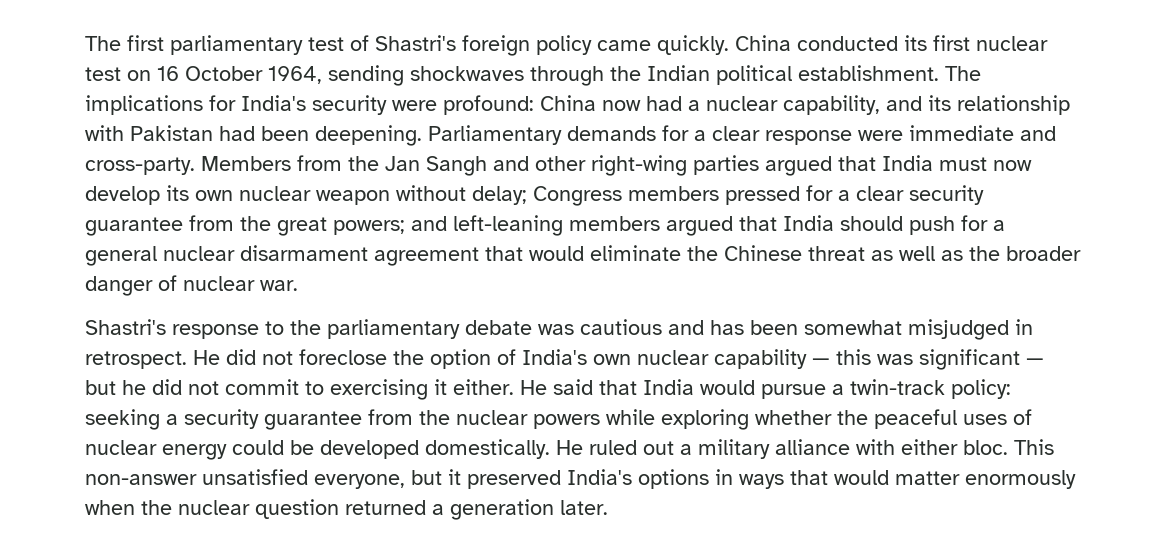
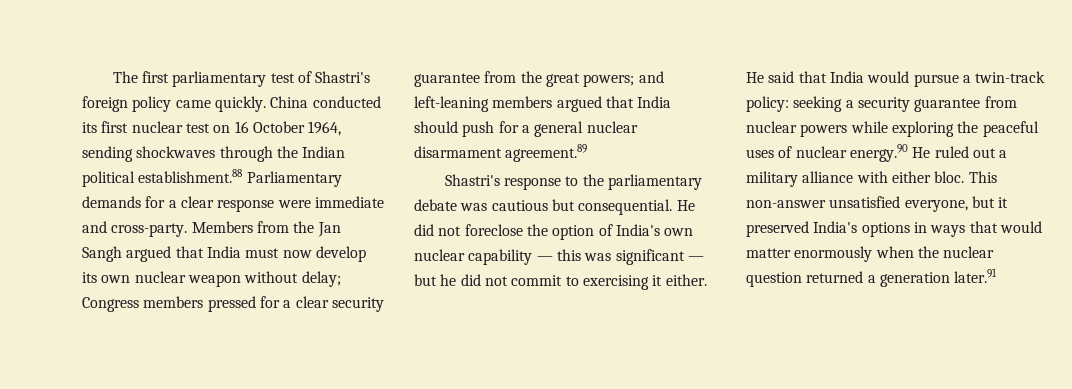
- China conducted its first nuclear test on 16 October 1964, sending shockwaves through the Indian political establishment. The implications for India's security were profound: China now had a nuclear capability, and its relationship with Pakistan had been deepening. Parliamentary demands for a clear response were immediate and cross-party.
+ China conducted its first nuclear test on 16 October 1964, sending shockwaves through the Indian political establishment.88 Parliamentary demands for a clear response were immediate and cross-party.
- Members from the Jan Sangh and other right-wing parties argued that India must now develop its own nuclear weapon without delay; Congress members pressed for a clear security guarantee from the great powers; and left-leaning members argued that India should push for a general nuclear disarmament agreement that would eliminate the Chinese threat as well as the broader danger of nuclear war.
+ Members from the Jan Sangh argued that India must now develop its own nuclear weapon without delay; Congress members pressed for a clear security guarantee from the great powers; and left-leaning members argued that India should push for a general nuclear disarmament agreement.89
- Shastri's response to the parliamentary debate was cautious and has been somewhat misjudged in retrospect.
+ Shastri's response to the parliamentary debate was cautious but consequential.
- He said that India would pursue a twin-track policy: seeking a security guarantee from the nuclear powers while exploring whether the peaceful uses of nuclear energy could be developed domestically. He ruled out a military alliance with either bloc.
+ He said that India would pursue a twin-track policy: seeking a security guarantee from nuclear powers while exploring the peaceful uses of nuclear energy.90 He ruled out a military alliance with either bloc.
- This non-answer unsatisfied everyone, but it preserved India's options in ways that would matter enormously when the nuclear question returned a generation later.
+ This non-answer unsatisfied everyone, but it preserved India's options in ways that would matter enormously when the nuclear question returned a generation later.91

